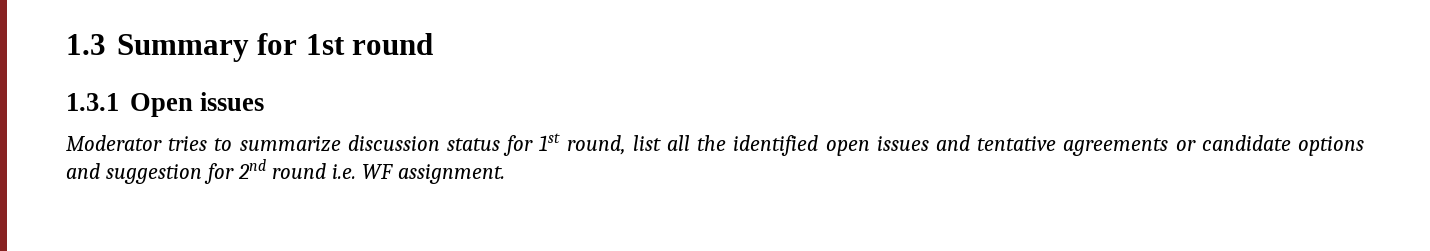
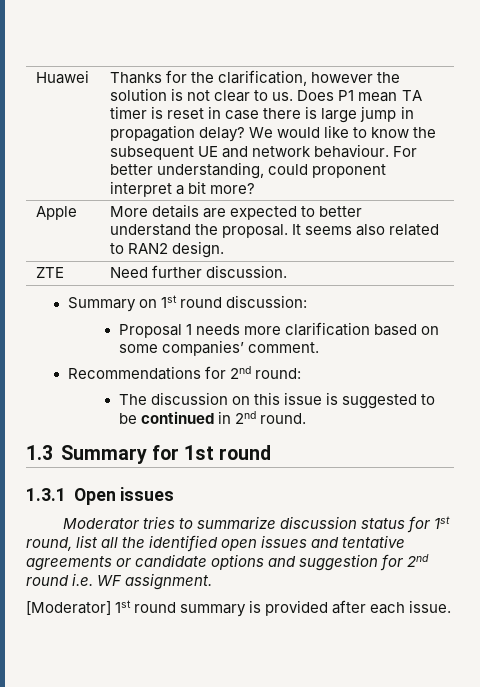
+ Huawei | Thanks for the clarification, however the solution is not clear to us. Does P1 mean TA timer is reset in case there is large jump in propagation delay? We would like to know the subsequent UE and network behaviour. For better understanding, could proponent interpret a bit more?
+ Apple | More details are expected to better understand the proposal. It seems also related to RAN2 design.
+ ZTE | Need further discussion.
+ Summary on 1st round discussion:
+ Proposal 1 needs more clarification based on some companies’ comment.
+ Recommendations for 2nd round:
+ The discussion on this issue is suggested to be continued in 2nd round.
+ [Moderator] 1st round summary is provided after each issue.

